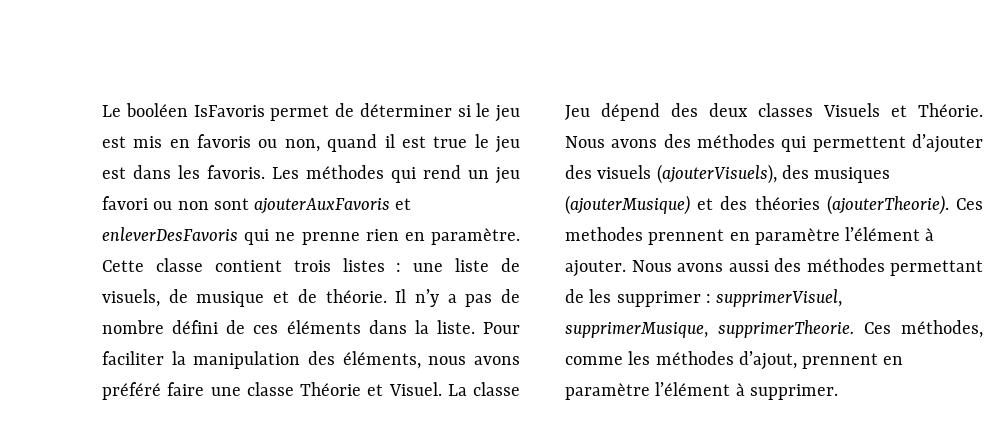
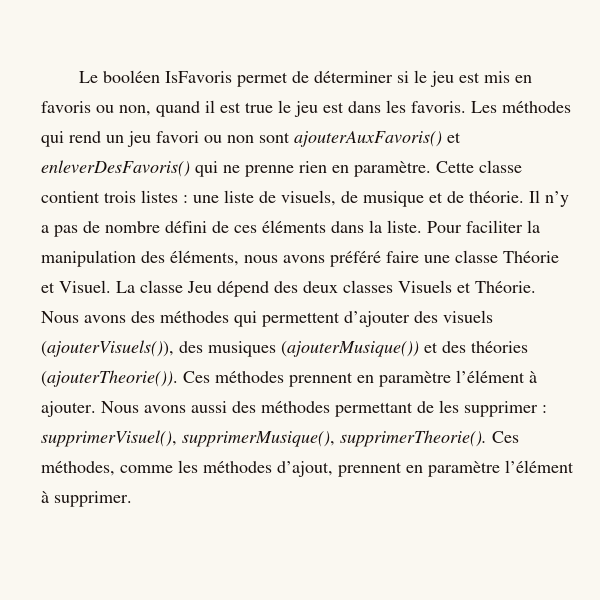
- Les méthodes qui rend un jeu favori ou non sont ajouterAuxFavoris et enleverDesFavoris qui ne prenne rien en paramètre.
+ Les méthodes qui rend un jeu favori ou non sont ajouterAuxFavoris() et enleverDesFavoris() qui ne prenne rien en paramètre.
- Nous avons des méthodes qui permettent d’ajouter des visuels (ajouterVisuels), des musiques (ajouterMusique) et des théories (ajouterTheorie). Ces methodes prennent en paramètre l’élément à ajouter.
+ Nous avons des méthodes qui permettent d’ajouter des visuels (ajouterVisuels()), des musiques (ajouterMusique()) et des théories (ajouterTheorie()). Ces méthodes prennent en paramètre l’élément à ajouter.
- Nous avons aussi des méthodes permettant de les supprimer : supprimerVisuel, supprimerMusique, supprimerTheorie.
+ Nous avons aussi des méthodes permettant de les supprimer : supprimerVisuel(), supprimerMusique(), supprimerTheorie().

